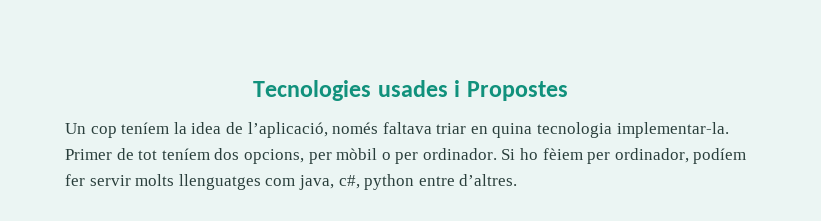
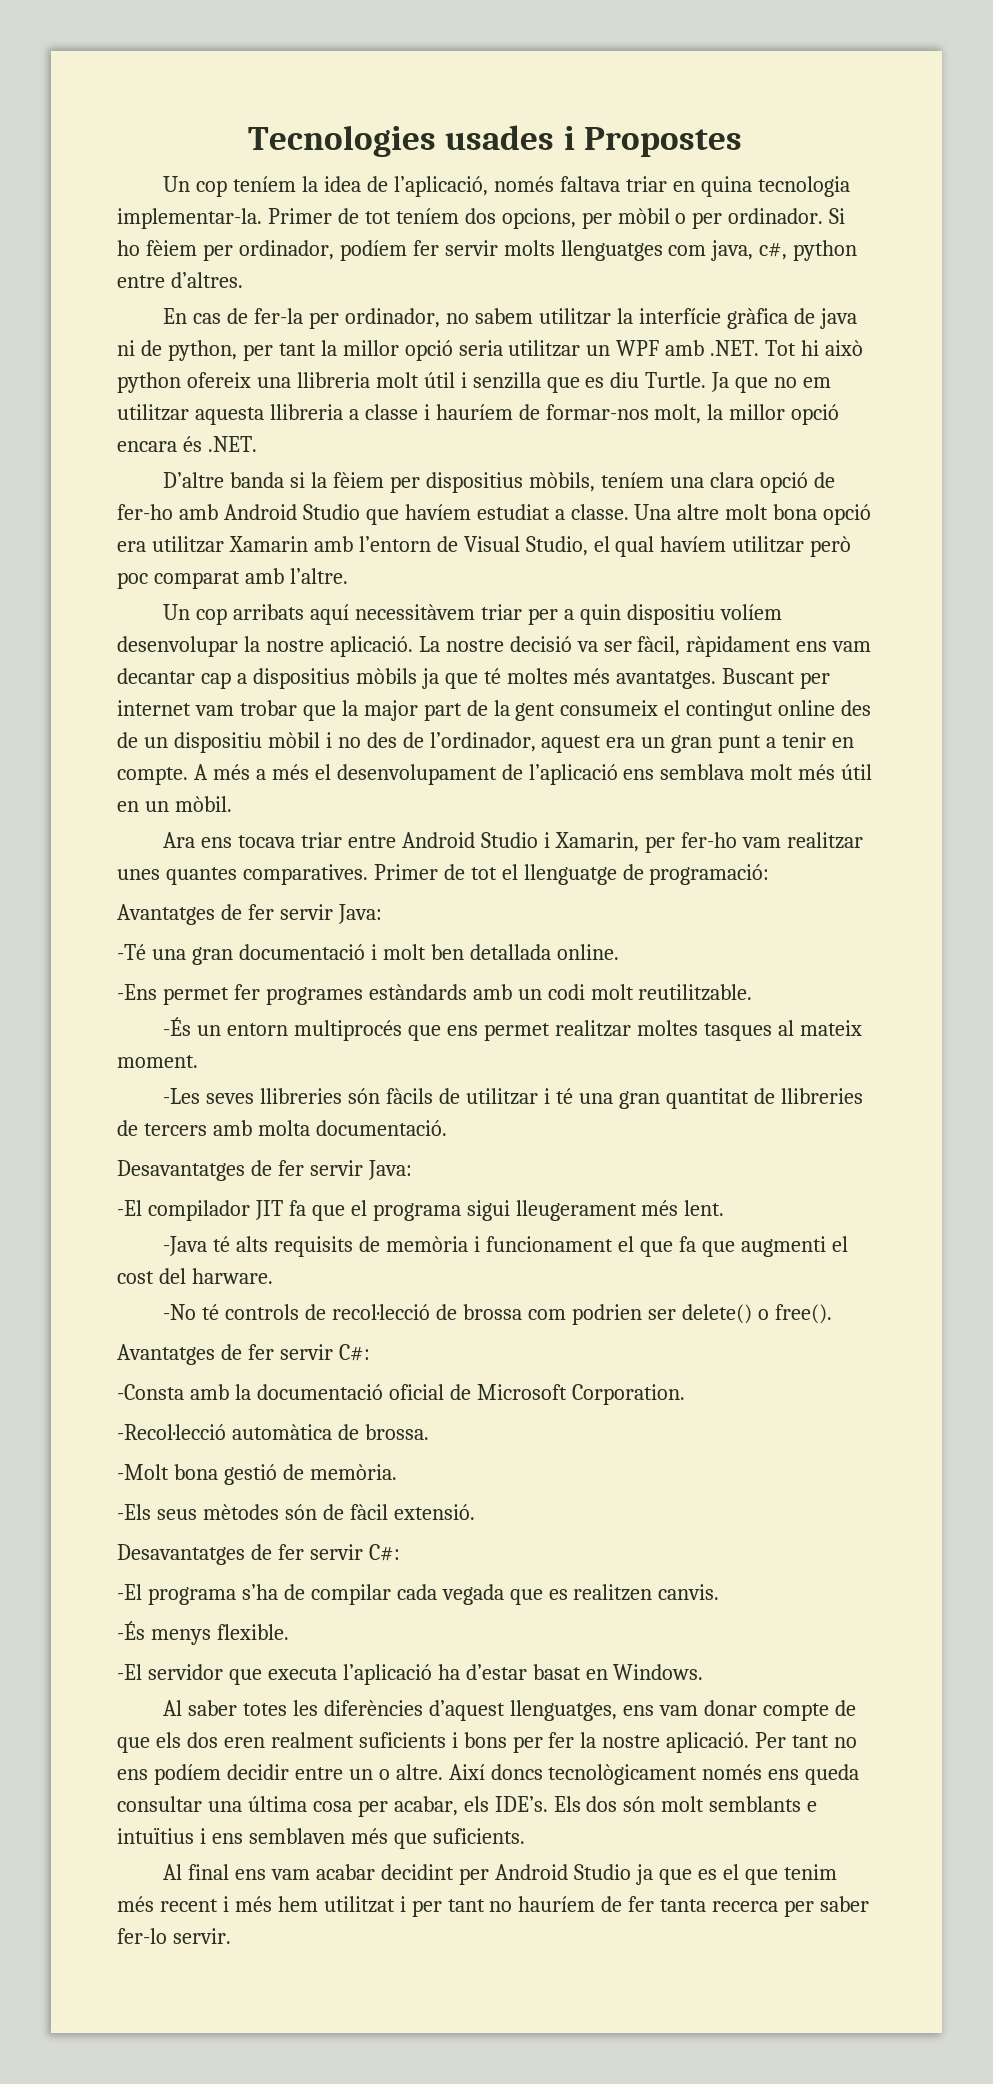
+ En cas de fer-la per ordinador, no sabem utilitzar la interfície gràfica de java ni de python, per tant la millor opció seria utilitzar un WPF amb .NET. Tot hi això python ofereix una llibreria molt útil i senzilla que es diu Turtle. Ja que no em utilitzar aquesta llibreria a classe i hauríem de formar-nos molt, la millor opció encara és .NET.
+ D’altre banda si la fèiem per dispositius mòbils, teníem una clara opció de fer-ho amb Android Studio que havíem estudiat a classe. Una altre molt bona opció era utilitzar Xamarin amb l’entorn de Visual Studio, el qual havíem utilitzar però poc comparat amb l’altre.
+ Un cop arribats aquí necessitàvem triar per a quin dispositiu volíem desenvolupar la nostre aplicació. La nostre decisió va ser fàcil, ràpidament ens vam decantar cap a dispositius mòbils ja que té moltes més avantatges. Buscant per internet vam trobar que la major part de la gent consumeix el contingut online des de un dispositiu mòbil i no des de l’ordinador, aquest era un gran punt a tenir en compte. A més a més el desenvolupament de l’aplicació ens semblava molt més útil en un mòbil.
+ Ara ens tocava triar entre Android Studio i Xamarin, per fer-ho vam realitzar unes quantes comparatives. Primer de tot el llenguatge de programació:
+ Avantatges de fer servir Java:
+ -Té una gran documentació i molt ben detallada online.
+ -Ens permet fer programes estàndards amb un codi molt reutilitzable.
+ -És un entorn multiprocés que ens permet realitzar moltes tasques al mateix moment.
+ -Les seves llibreries són fàcils de utilitzar i té una gran quantitat de llibreries de tercers amb molta documentació.
+ Desavantatges de fer servir Java:
+ -El compilador JIT fa que el programa sigui lleugerament més lent.
+ -Java té alts requisits de memòria i funcionament el que fa que augmenti el cost del harware.
+ -No té controls de recol·lecció de brossa com podrien ser delete() o free().
+ Avantatges de fer servir C#:
+ -Consta amb la documentació oficial de Microsoft Corporation.
+ -Recol·lecció automàtica de brossa.
+ -Molt bona gestió de memòria.
+ -Els seus mètodes són de fàcil extensió.
+ Desavantatges de fer servir C#:
+ -El programa s’ha de compilar cada vegada que es realitzen canvis.
+ -És menys flexible.
+ -El servidor que executa l’aplicació ha d’estar basat en Windows.
+ Al saber totes les diferències d’aquest llenguatges, ens vam donar compte de que els dos eren realment suficients i bons per fer la nostre aplicació. Per tant no ens podíem decidir entre un o altre. Així doncs tecnològicament només ens queda consultar una última cosa per acabar, els IDE’s. Els dos són molt semblants e intuïtius i ens semblaven més que suficients.
+ Al final ens vam acabar decidint per Android Studio ja que es el que tenim més recent i més hem utilitzat i per tant no hauríem de fer tanta recerca per saber fer-lo servir.

